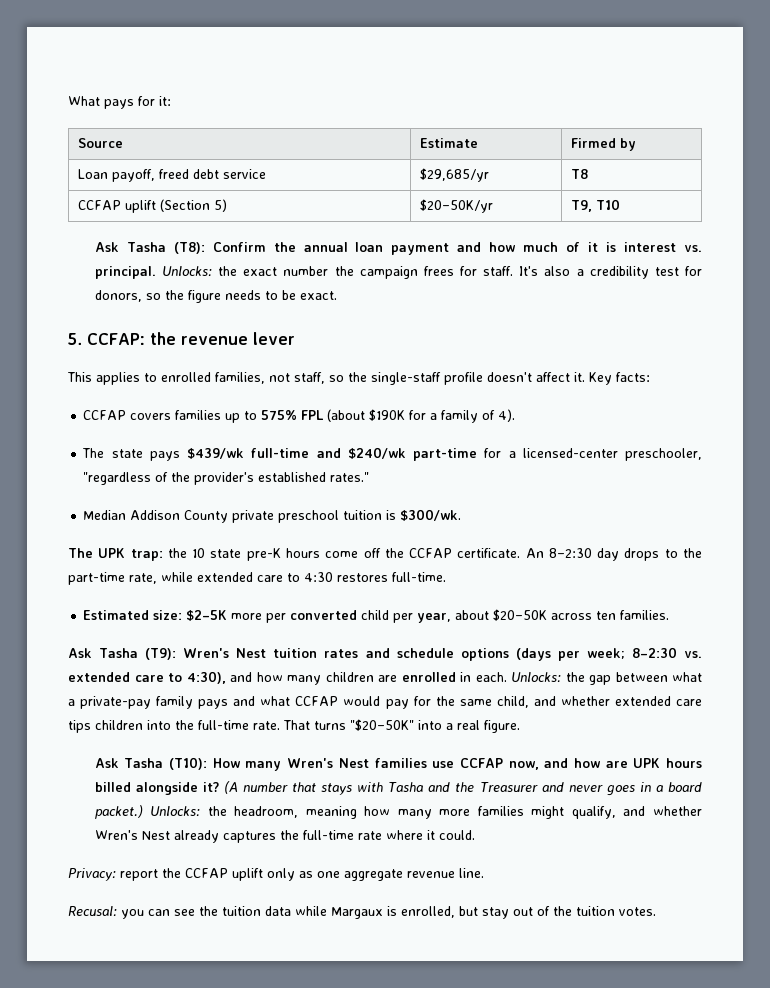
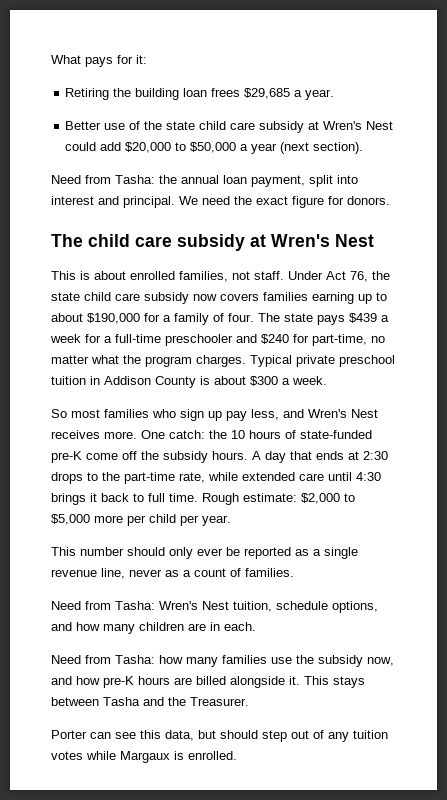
- Source | Estimate | Firmed by
- Loan payoff, freed debt service | $29,685/yr | T8
- CCFAP uplift (Section 5) | $20–50K/yr | T9, T10
- Ask Tasha (T8): Confirm the annual loan payment and how much of it is interest vs. principal. Unlocks: the exact number the campaign frees for staff. It's also a credibility test for donors, so the figure needs to be exact.
- 5. CCFAP: the revenue lever
- This applies to enrolled families, not staff, so the single-staff profile doesn't affect it. Key facts:
- CCFAP covers families up to 575% FPL (about $190K for a family of 4).
- The state pays $439/wk full-time and $240/wk part-time for a licensed-center preschooler, "regardless of the provider's established rates."
- Median Addison County private preschool tuition is $300/wk.
- The UPK trap: the 10 state pre-K hours come off the CCFAP certificate. An 8–2:30 day drops to the part-time rate, while extended care to 4:30 restores full-time.
- Estimated size: $2–5K more per converted child per year, about $20–50K across ten families.
- Ask Tasha (T9): Wren's Nest tuition rates and schedule options (days per week; 8–2:30 vs. extended care to 4:30), and how many children are enrolled in each. Unlocks: the gap between what a private-pay family pays and what CCFAP would pay for the same child, and whether extended care tips children into the full-time rate. That turns "$20–50K" into a real figure.
- Ask Tasha (T10): How many Wren's Nest families use CCFAP now, and how are UPK hours billed alongside it? (A number that stays with Tasha and the Treasurer and never goes in a board packet.) Unlocks: the headroom, meaning how many more families might qualify, and whether Wren's Nest already captures the full-time rate where it could.
- Privacy: report the CCFAP uplift only as one aggregate revenue line.
- Recusal: you can see the tuition data while Margaux is enrolled, but stay out of the tuition votes.
+ Retiring the building loan frees $29,685 a year.
+ Better use of the state child care subsidy at Wren's Nest could add $20,000 to $50,000 a year (next section).
+ Need from Tasha: the annual loan payment, split into interest and principal. We need the exact figure for donors.
+ The child care subsidy at Wren's Nest
+ This is about enrolled families, not staff. Under Act 76, the state child care subsidy now covers families earning up to about $190,000 for a family of four. The state pays $439 a week for a full-time preschooler and $240 for part-time, no matter what the program charges. Typical private preschool tuition in Addison County is about $300 a week.
+ So most families who sign up pay less, and Wren's Nest receives more. One catch: the 10 hours of state-funded pre-K come off the subsidy hours. A day that ends at 2:30 drops to the part-time rate, while extended care until 4:30 brings it back to full time. Rough estimate: $2,000 to $5,000 more per child per year.
+ This number should only ever be reported as a single revenue line, never as a count of families.
+ Need from Tasha: Wren's Nest tuition, schedule options, and how many children are in each.
+ Need from Tasha: how many families use the subsidy now, and how pre-K hours are billed alongside it. This stays between Tasha and the Treasurer.
+ Porter can see this data, but should step out of any tuition votes while Margaux is enrolled.

